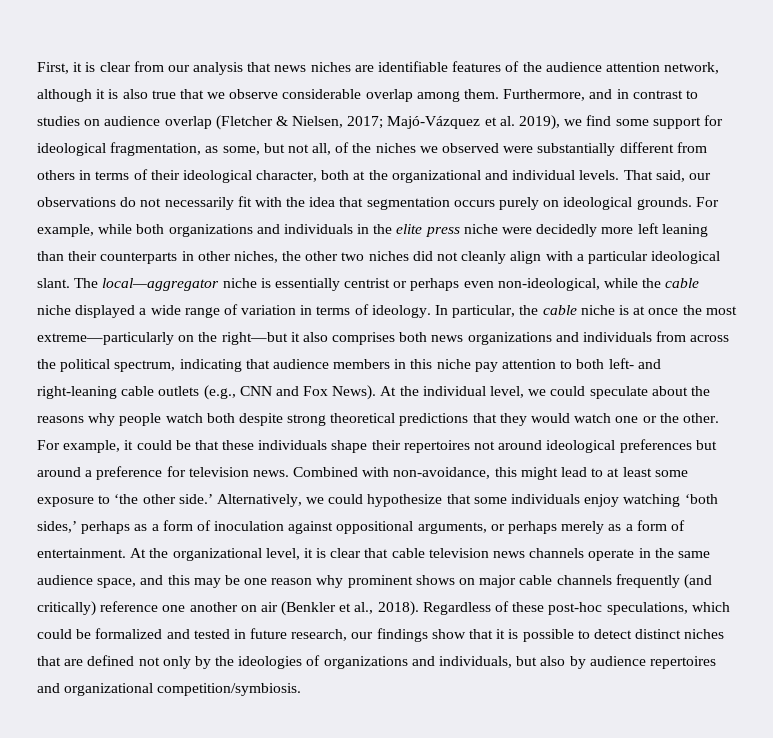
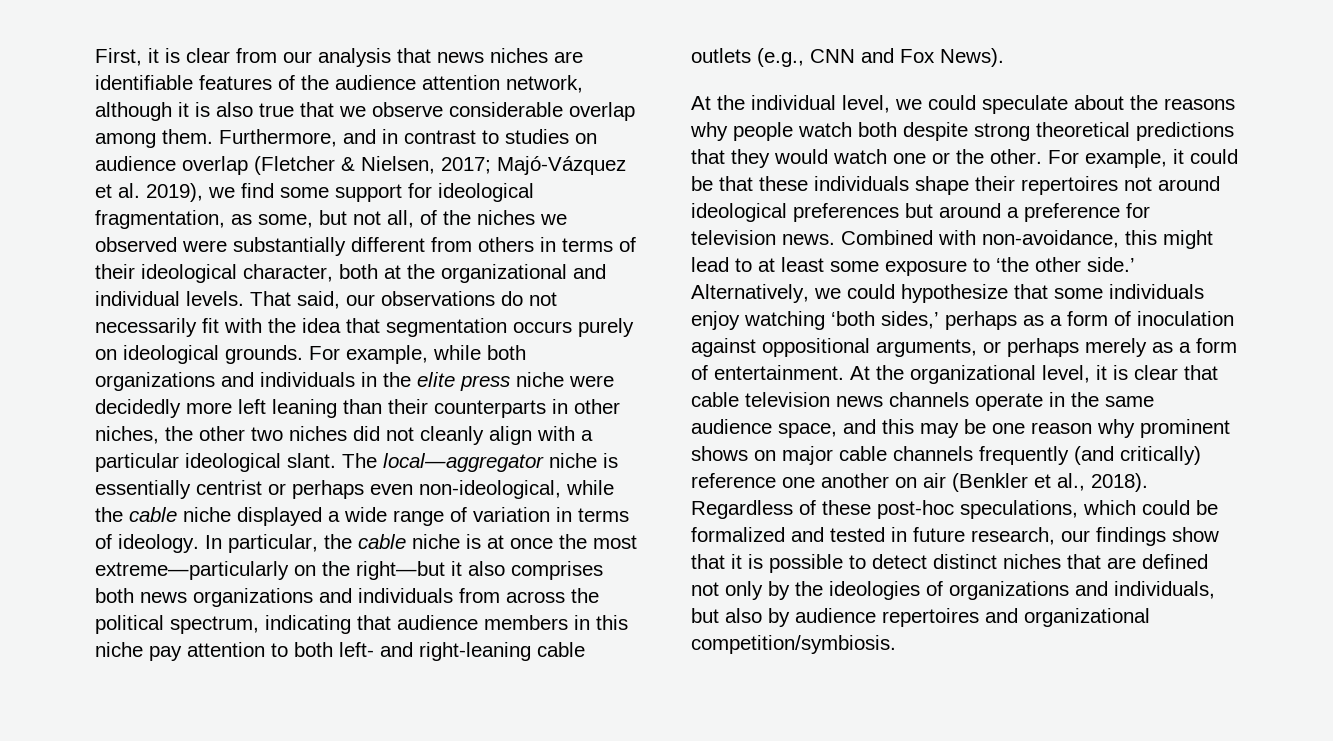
- In particular, the cable niche is at once the most extreme—particularly on the right—but it also comprises both news organizations and individuals from across the political spectrum, indicating that audience members in this niche pay attention to both left- and right-leaning cable outlets (e.g., CNN and Fox News). At the individual level, we could speculate about the reasons why people watch both despite strong theoretical predictions that they would watch one or the other.
+ In particular, the cable niche is at once the most extreme—particularly on the right—but it also comprises both news organizations and individuals from across the political spectrum, indicating that audience members in this niche pay attention to both left- and right-leaning cable outlets (e.g., CNN and Fox News).
+ At the individual level, we could speculate about the reasons why people watch both despite strong theoretical predictions that they would watch one or the other.

